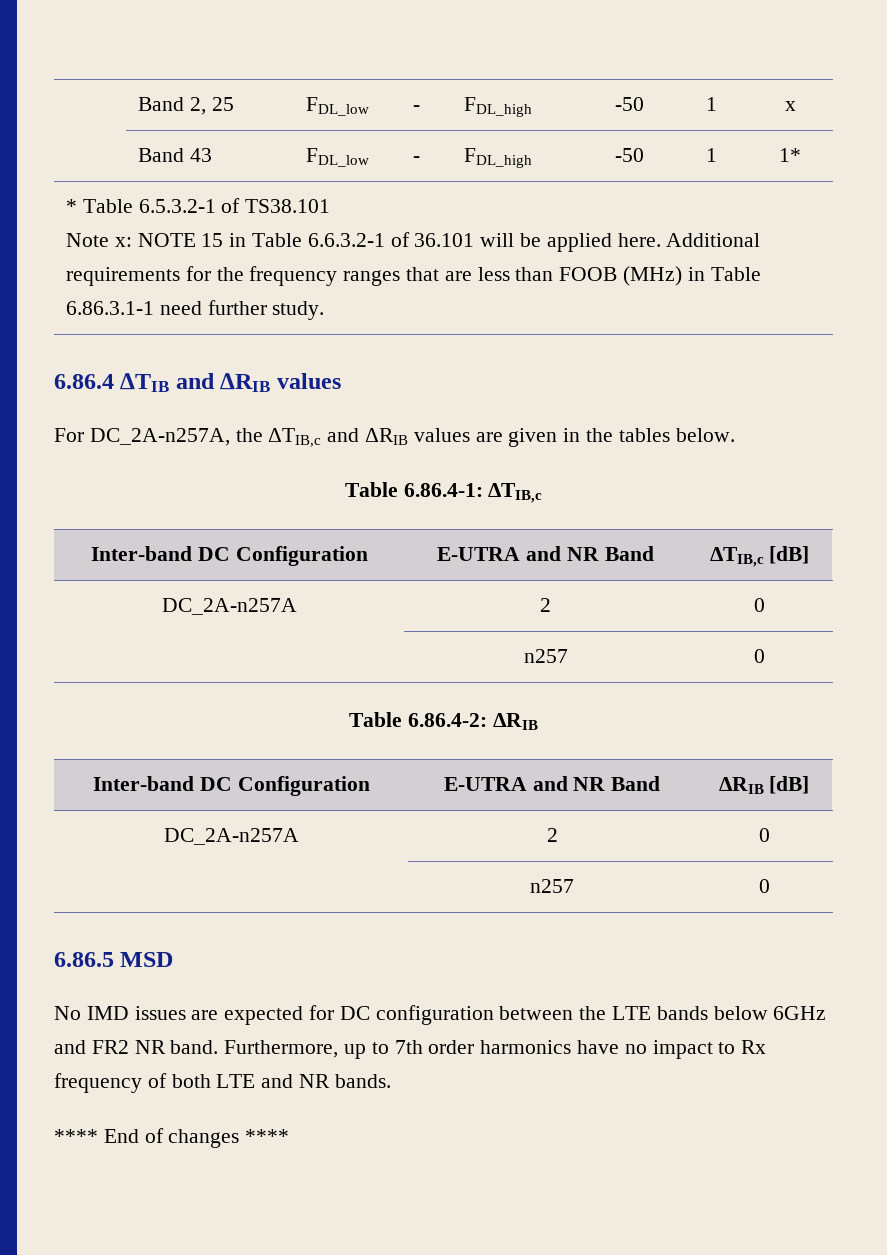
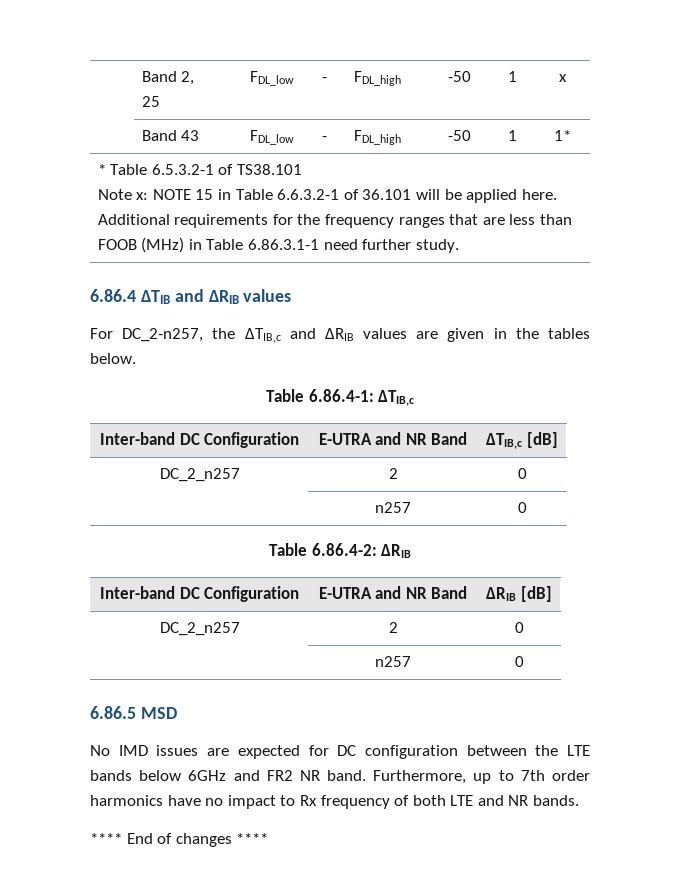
- For DC_2A-n257A, the ΔTIB,c and ΔRIB values are given in the tables below.
+ For DC_2-n257, the ΔTIB,c and ΔRIB values are given in the tables below.
  Inter-band DC Configuration | E-UTRA and NR Band | ΔTIB,c [dB]
- DC_2A-n257A | 2 | 0
+ DC_2_n257 | 2 | 0
  Inter-band DC Configuration | E-UTRA and NR Band | ΔRIB [dB]
- DC_2A-n257A | 2 | 0
+ DC_2_n257 | 2 | 0

